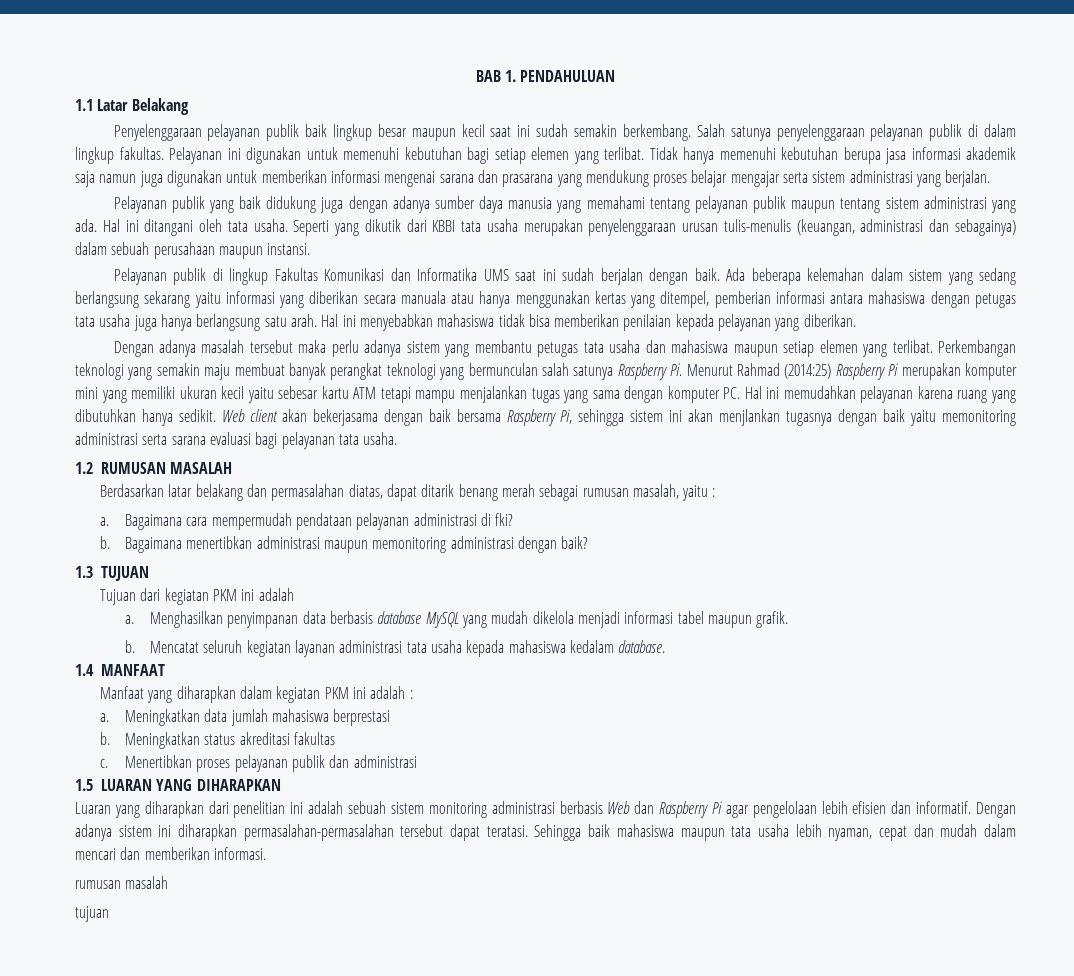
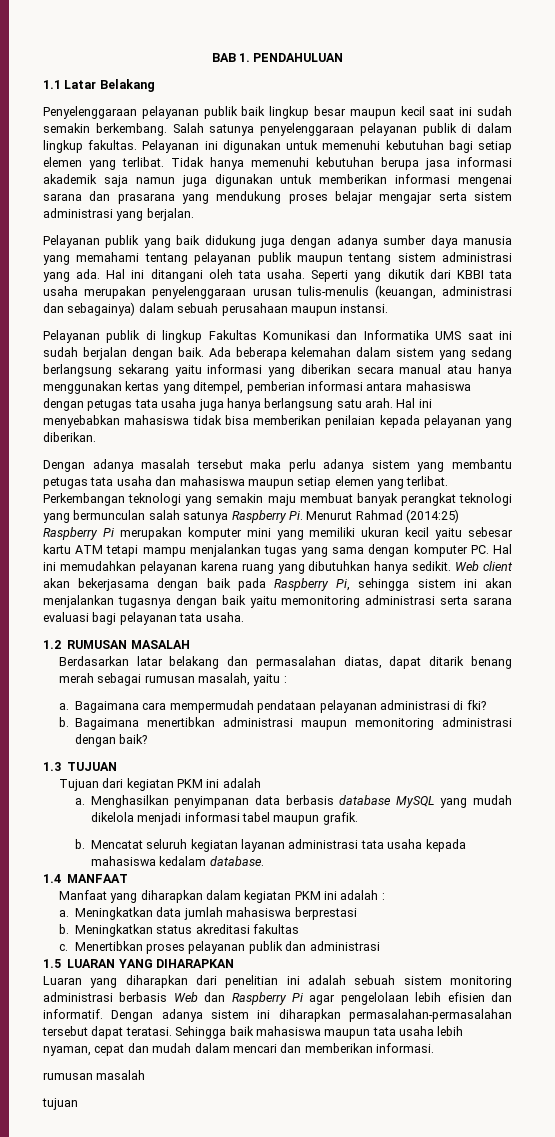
- Ada beberapa kelemahan dalam sistem yang sedang berlangsung sekarang yaitu informasi yang diberikan secara manuala atau hanya menggunakan kertas yang ditempel, pemberian informasi antara mahasiswa dengan petugas tata usaha juga hanya berlangsung satu arah.
+ Ada beberapa kelemahan dalam sistem yang sedang berlangsung sekarang yaitu informasi yang diberikan secara manual atau hanya menggunakan kertas yang ditempel, pemberian informasi antara mahasiswa dengan petugas tata usaha juga hanya berlangsung satu arah.
- Web client akan bekerjasama dengan baik bersama Raspberry Pi, sehingga sistem ini akan menjlankan tugasnya dengan baik yaitu memonitoring administrasi serta sarana evaluasi bagi pelayanan tata usaha.
+ Web client akan bekerjasama dengan baik pada Raspberry Pi, sehingga sistem ini akan menjalankan tugasnya dengan baik yaitu memonitoring administrasi serta sarana evaluasi bagi pelayanan tata usaha.

